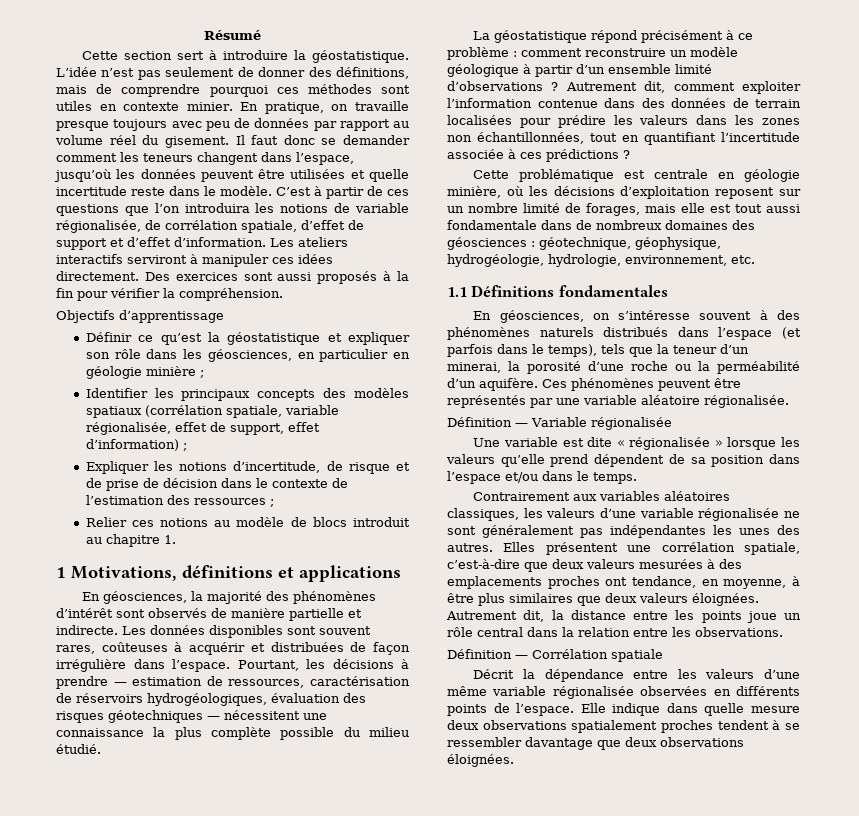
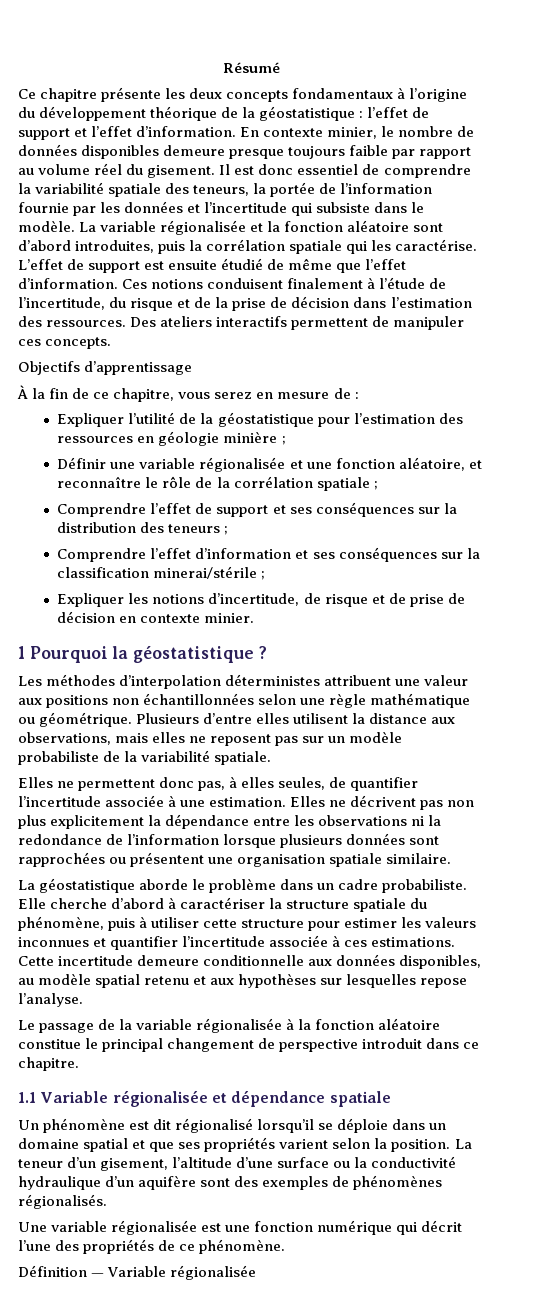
- Cette section sert à introduire la géostatistique. L’idée n’est pas seulement de donner des définitions, mais de comprendre pourquoi ces méthodes sont utiles en contexte minier. En pratique, on travaille presque toujours avec peu de données par rapport au volume réel du gisement.
+ Ce chapitre présente les deux concepts fondamentaux à l’origine du développement théorique de la géostatistique : l’effet de support et l’effet d’information. En contexte minier, le nombre de données disponibles demeure presque toujours faible par rapport au volume réel du gisement.
- Il faut donc se demander comment les teneurs changent dans l’espace, jusqu’où les données peuvent être utilisées et quelle incertitude reste dans le modèle. C’est à partir de ces questions que l’on introduira les notions de variable régionalisée, de corrélation spatiale, d’effet de support et d’effet d’information. Les ateliers interactifs serviront à manipuler ces idées directement. Des exercices sont aussi proposés à la fin pour vérifier la compréhension.
+ Il est donc essentiel de comprendre la variabilité spatiale des teneurs, la portée de l’information fournie par les données et l’incertitude qui subsiste dans le modèle. La variable régionalisée et la fonction aléatoire sont d’abord introduites, puis la corrélation spatiale qui les caractérise. L’effet de support est ensuite étudié de même que l’effet d’information. Ces notions conduisent finalement à l’étude de l’incertitude, du risque et de la prise de décision dans l’estimation des ressources. Des ateliers interactifs permettent de manipuler ces concepts.
  Objectifs d’apprentissage
- Définir ce qu’est la géostatistique et expliquer son rôle dans les géosciences, en particulier en géologie minière ;
- Identifier les principaux concepts des modèles spatiaux (corrélation spatiale, variable régionalisée, effet de support, effet d’information) ;
+ À la fin de ce chapitre, vous serez en mesure de :
+ Expliquer l’utilité de la géostatistique pour l’estimation des ressources en géologie minière ;
+ Définir une variable régionalisée et une fonction aléatoire, et reconnaître le rôle de la corrélation spatiale ;
+ Comprendre l’effet de support et ses conséquences sur la distribution des teneurs ;
+ Comprendre l’effet d’information et ses conséquences sur la classification minerai/stérile ;
- Expliquer les notions d’incertitude, de risque et de prise de décision dans le contexte de l’estimation des ressources ;
- Relier ces notions au modèle de blocs introduit au chapitre 1.
- 1 Motivations, définitions et applications
- En géosciences, la majorité des phénomènes d’intérêt sont observés de manière partielle et indirecte. Les données disponibles sont souvent rares, coûteuses à acquérir et distribuées de façon irrégulière dans l’espace. Pourtant, les décisions à prendre — estimation de ressources, caractérisation de réservoirs hydrogéologiques, évaluation des risques géotechniques — nécessitent une connaissance la plus complète possible du milieu étudié.
- La géostatistique répond précisément à ce problème : comment reconstruire un modèle géologique à partir d’un ensemble limité d’observations ? Autrement dit, comment exploiter l’information contenue dans des données de terrain localisées pour prédire les valeurs dans les zones non échantillonnées, tout en quantifiant l’incertitude associée à ces prédictions ?
- Cette problématique est centrale en géologie minière, où les décisions d’exploitation reposent sur un nombre limité de forages, mais elle est tout aussi fondamentale dans de nombreux domaines des géosciences : géotechnique, géophysique, hydrogéologie, hydrologie, environnement, etc.
- 1.1 Définitions fondamentales
- En géosciences, on s’intéresse souvent à des phénomènes naturels distribués dans l’espace (et parfois dans le temps), tels que la teneur d’un minerai, la porosité d’une roche ou la perméabilité d’un aquifère. Ces phénomènes peuvent être représentés par une variable aléatoire régionalisée.
+ Expliquer les notions d’incertitude, de risque et de prise de décision en contexte minier.
+ 1 Pourquoi la géostatistique ?
+ Les méthodes d’interpolation déterministes attribuent une valeur aux positions non échantillonnées selon une règle mathématique ou géométrique. Plusieurs d’entre elles utilisent la distance aux observations, mais elles ne reposent pas sur un modèle probabiliste de la variabilité spatiale.
+ Elles ne permettent donc pas, à elles seules, de quantifier l’incertitude associée à une estimation. Elles ne décrivent pas non plus explicitement la dépendance entre les observations ni la redondance de l’information lorsque plusieurs données sont rapprochées ou présentent une organisation spatiale similaire.
+ La géostatistique aborde le problème dans un cadre probabiliste. Elle cherche d’abord à caractériser la structure spatiale du phénomène, puis à utiliser cette structure pour estimer les valeurs inconnues et quantifier l’incertitude associée à ces estimations. Cette incertitude demeure conditionnelle aux données disponibles, au modèle spatial retenu et aux hypothèses sur lesquelles repose l’analyse.
+ Le passage de la variable régionalisée à la fonction aléatoire constitue le principal changement de perspective introduit dans ce chapitre.
+ 1.1 Variable régionalisée et dépendance spatiale
+ Un phénomène est dit régionalisé lorsqu’il se déploie dans un domaine spatial et que ses propriétés varient selon la position. La teneur d’un gisement, l’altitude d’une surface ou la conductivité hydraulique d’un aquifère sont des exemples de phénomènes régionalisés.
+ Une variable régionalisée est une fonction numérique qui décrit l’une des propriétés de ce phénomène.
  Définition — Variable régionalisée
- Une variable est dite « régionalisée » lorsque les valeurs qu’elle prend dépendent de sa position dans l’espace et/ou dans le temps.
- Contrairement aux variables aléatoires classiques, les valeurs d’une variable régionalisée ne sont généralement pas indépendantes les unes des autres. Elles présentent une corrélation spatiale, c’est-à-dire que deux valeurs mesurées à des emplacements proches ont tendance, en moyenne, à être plus similaires que deux valeurs éloignées. Autrement dit, la distance entre les points joue un rôle central dans la relation entre les observations.
- Définition — Corrélation spatiale
- Décrit la dépendance entre les valeurs d’une même variable régionalisée observées en différents points de l’espace. Elle indique dans quelle mesure deux observations spatialement proches tendent à se ressembler davantage que deux observations éloignées.

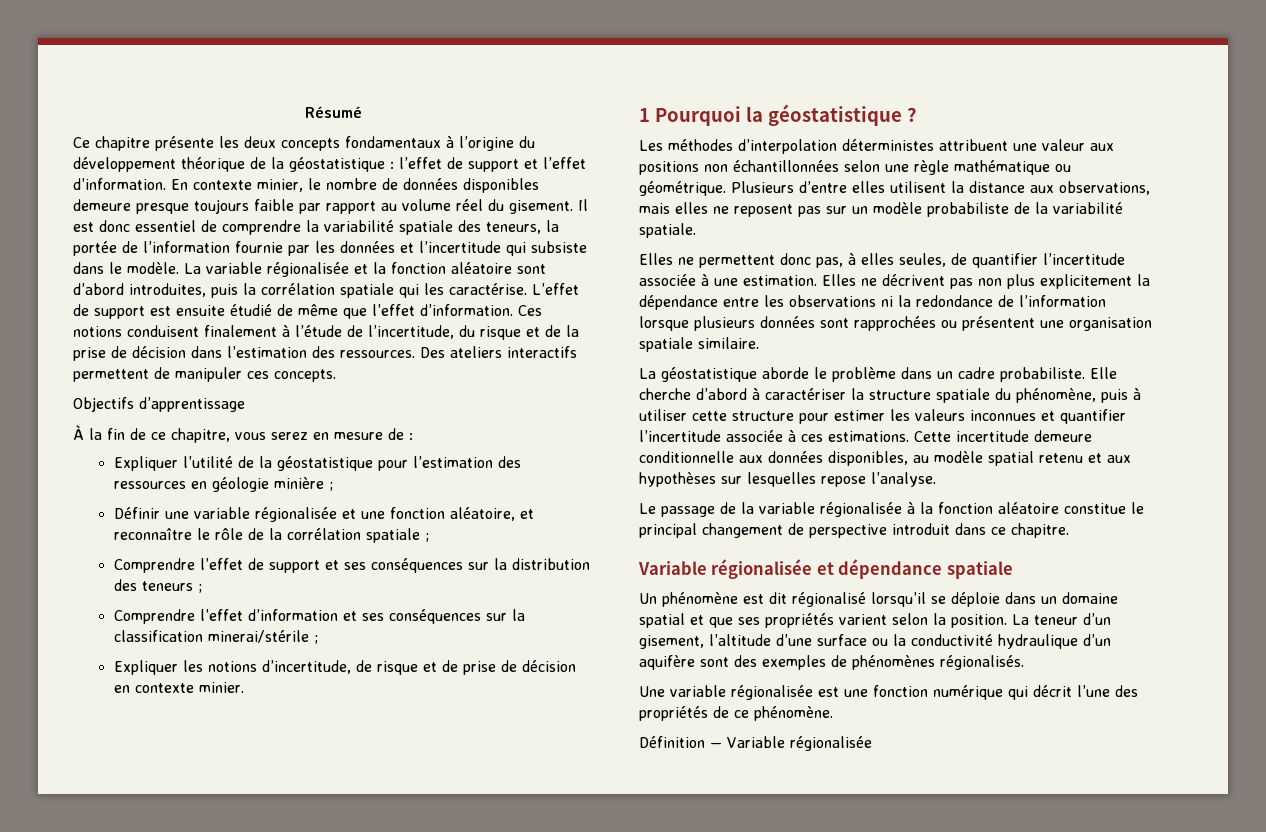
- 1.1 Variable régionalisée et dépendance spatiale
+ Variable régionalisée et dépendance spatiale

